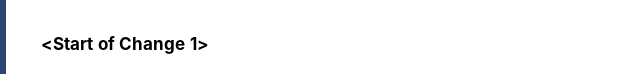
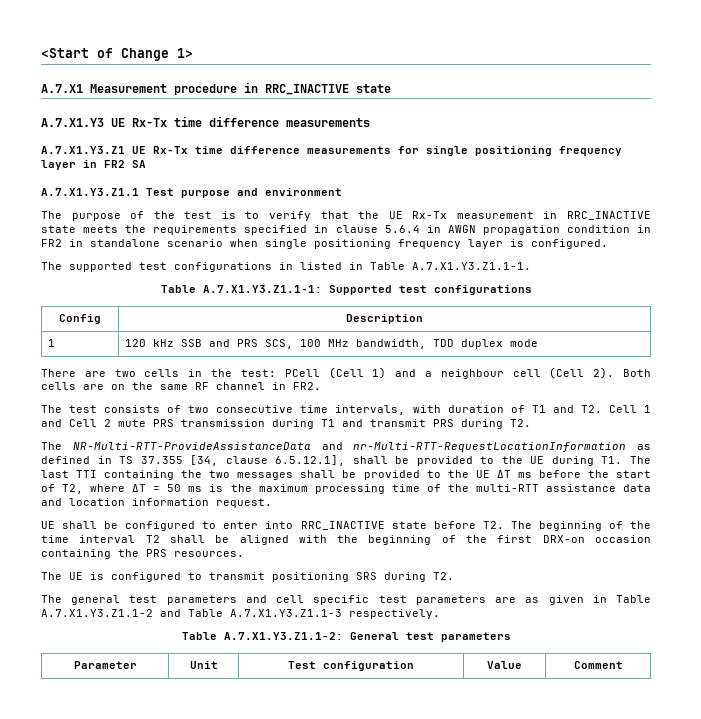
+ A.7.X1 Measurement procedure in RRC_INACTIVE state
+ A.7.X1.Y3 UE Rx-Tx time difference measurements
+ A.7.X1.Y3.Z1 UE Rx-Tx time difference measurements for single positioning frequency layer in FR2 SA
+ A.7.X1.Y3.Z1.1 Test purpose and environment
+ The purpose of the test is to verify that the UE Rx-Tx measurement in RRC_INACTIVE state meets the requirements specified in clause 5.6.4 in AWGN propagation condition in FR2 in standalone scenario when single positioning frequency layer is configured.
+ The supported test configurations in listed in Table A.7.X1.Y3.Z1.1-1.
+ Table A.7.X1.Y3.Z1.1-1: Supported test configurations
+ Config | Description
+ 1 | 120 kHz SSB and PRS SCS, 100 MHz bandwidth, TDD duplex mode
+ There are two cells in the test: PCell (Cell 1) and a neighbour cell (Cell 2). Both cells are on the same RF channel in FR2.
+ The test consists of two consecutive time intervals, with duration of T1 and T2. Cell 1 and Cell 2 mute PRS transmission during T1 and transmit PRS during T2.
+ The NR-Multi-RTT-ProvideAssistanceData and nr-Multi-RTT-RequestLocationInformation as defined in TS 37.355 [34, clause 6.5.12.1], shall be provided to the UE during T1. The last TTI containing the two messages shall be provided to the UE ΔT ms before the start of T2, where ΔT = 50 ms is the maximum processing time of the multi-RTT assistance data and location information request.
+ UE shall be configured to enter into RRC_INACTIVE state before T2. The beginning of the time interval T2 shall be aligned with the beginning of the first DRX-on occasion containing the PRS resources.
+ The UE is configured to transmit positioning SRS during T2.
+ The general test parameters and cell specific test parameters are as given in Table A.7.X1.Y3.Z1.1-2 and Table A.7.X1.Y3.Z1.1-3 respectively.
+ Table A.7.X1.Y3.Z1.1-2: General test parameters
+ Parameter | Unit | Test configuration | Value | Comment

